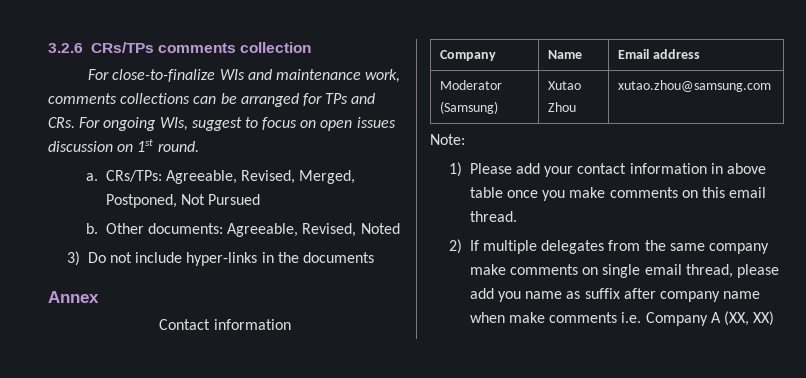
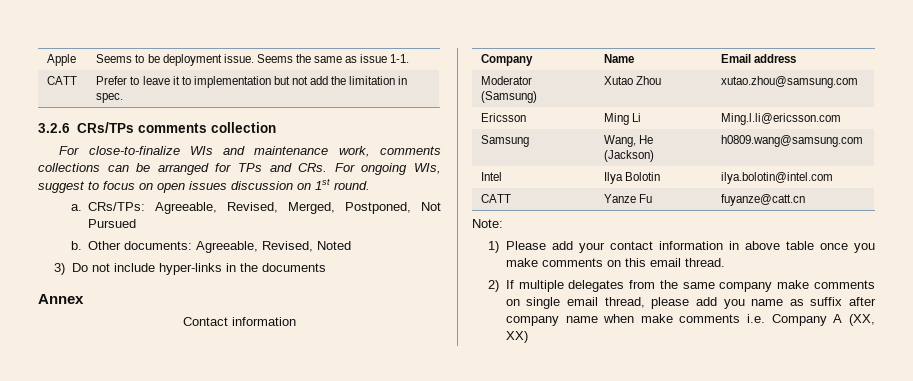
+ Apple | Seems to be deployment issue. Seems the same as issue 1-1.
+ CATT | Prefer to leave it to implementation but not add the limitation in spec.
+ Ericsson | Ming Li | Ming.l.li@ericsson.com
+ Samsung | Wang, He (Jackson) | h0809.wang@samsung.com
+ Intel | Ilya Bolotin | ilya.bolotin@intel.com
+ CATT | Yanze Fu | fuyanze@catt.cn

